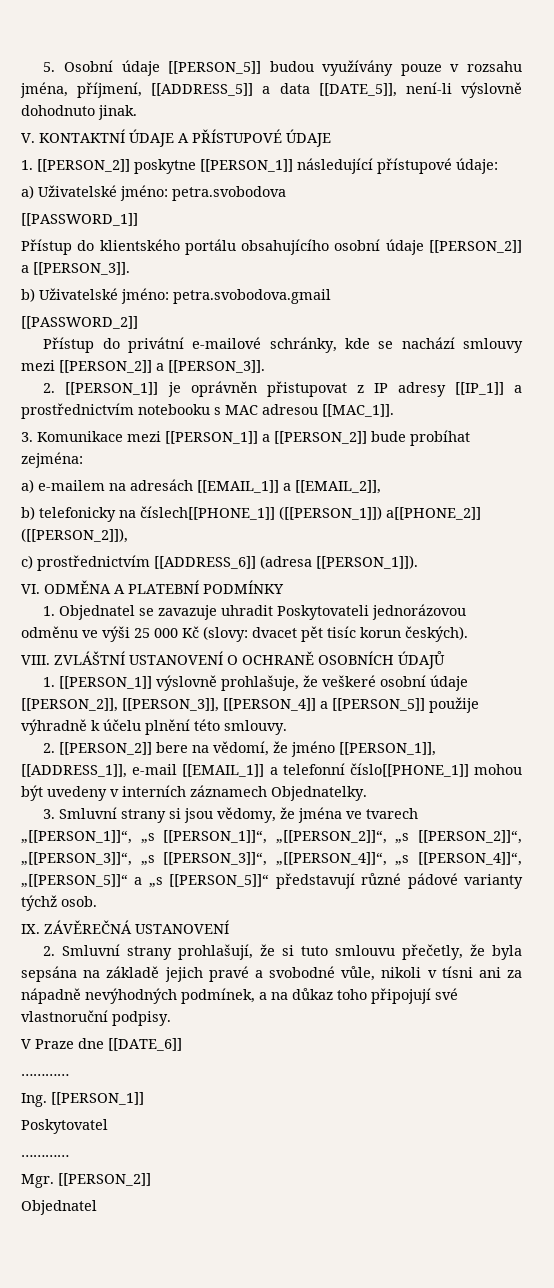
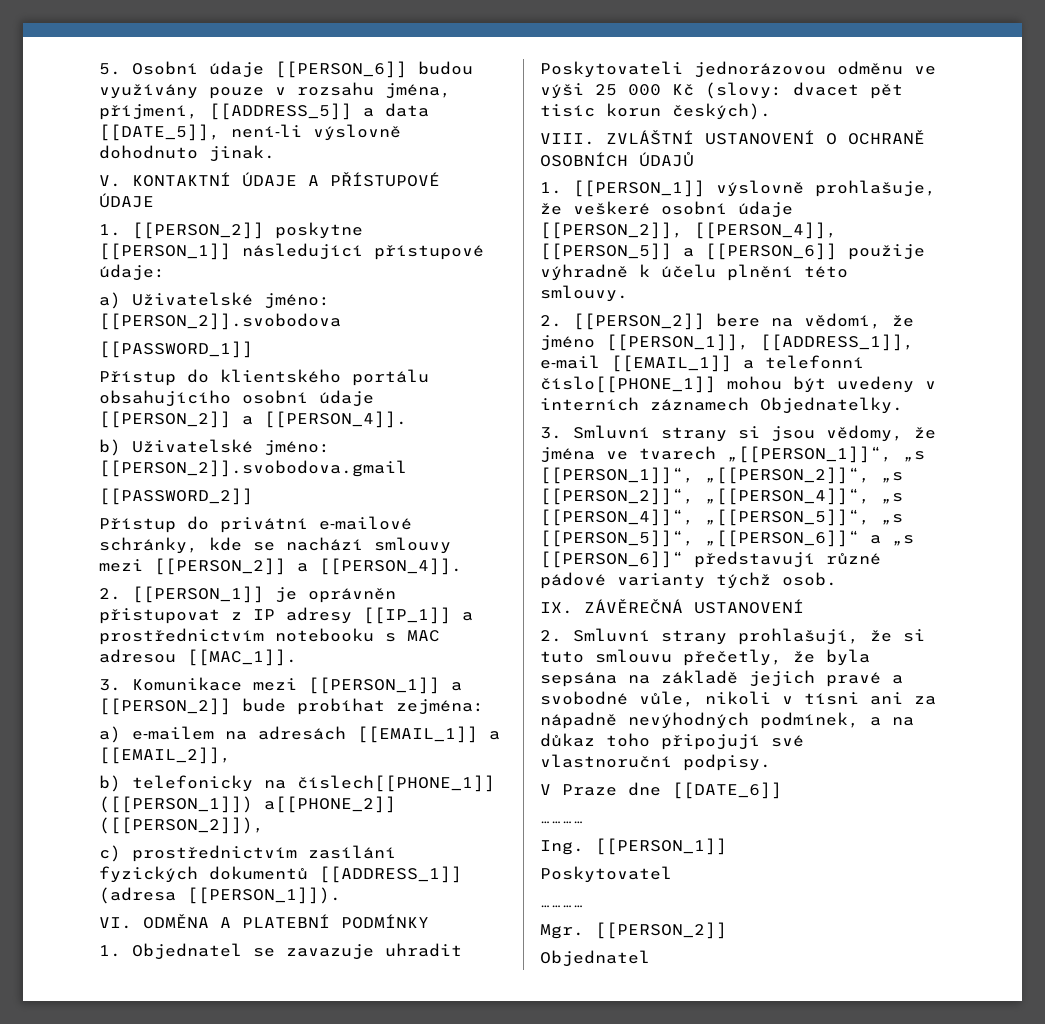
- 5. Osobní údaje [[PERSON_5]] budou využívány pouze v rozsahu jména, příjmení, [[ADDRESS_5]] a data [[DATE_5]], není‑li výslovně dohodnuto jinak.
+ 5. Osobní údaje [[PERSON_6]] budou využívány pouze v rozsahu jména, příjmení, [[ADDRESS_5]] a data [[DATE_5]], není‑li výslovně dohodnuto jinak.
- a) Uživatelské jméno: petra.svobodova
+ a) Uživatelské jméno: [[PERSON_2]].svobodova
- Přístup do klientského portálu obsahujícího osobní údaje [[PERSON_2]] a [[PERSON_3]].
+ Přístup do klientského portálu obsahujícího osobní údaje [[PERSON_2]] a [[PERSON_4]].
- b) Uživatelské jméno: petra.svobodova.gmail
+ b) Uživatelské jméno: [[PERSON_2]].svobodova.gmail
- Přístup do privátní e‑mailové schránky, kde se nachází smlouvy mezi [[PERSON_2]] a [[PERSON_3]].
+ Přístup do privátní e‑mailové schránky, kde se nachází smlouvy mezi [[PERSON_2]] a [[PERSON_4]].
- c) prostřednictvím [[ADDRESS_6]] (adresa [[PERSON_1]]).
+ c) prostřednictvím zasílání fyzických dokumentů [[ADDRESS_1]] (adresa [[PERSON_1]]).
- 1. [[PERSON_1]] výslovně prohlašuje, že veškeré osobní údaje [[PERSON_2]], [[PERSON_3]], [[PERSON_4]] a [[PERSON_5]] použije výhradně k účelu plnění této smlouvy.
+ 1. [[PERSON_1]] výslovně prohlašuje, že veškeré osobní údaje [[PERSON_2]], [[PERSON_4]], [[PERSON_5]] a [[PERSON_6]] použije výhradně k účelu plnění této smlouvy.
- 3. Smluvní strany si jsou vědomy, že jména ve tvarech „[[PERSON_1]]“, „s [[PERSON_1]]“, „[[PERSON_2]]“, „s [[PERSON_2]]“, „[[PERSON_3]]“, „s [[PERSON_3]]“, „[[PERSON_4]]“, „s [[PERSON_4]]“, „[[PERSON_5]]“ a „s [[PERSON_5]]“ představují různé pádové varianty týchž osob.
+ 3. Smluvní strany si jsou vědomy, že jména ve tvarech „[[PERSON_1]]“, „s [[PERSON_1]]“, „[[PERSON_2]]“, „s [[PERSON_2]]“, „[[PERSON_4]]“, „s [[PERSON_4]]“, „[[PERSON_5]]“, „s [[PERSON_5]]“, „[[PERSON_6]]“ a „s [[PERSON_6]]“ představují různé pádové varianty týchž osob.

